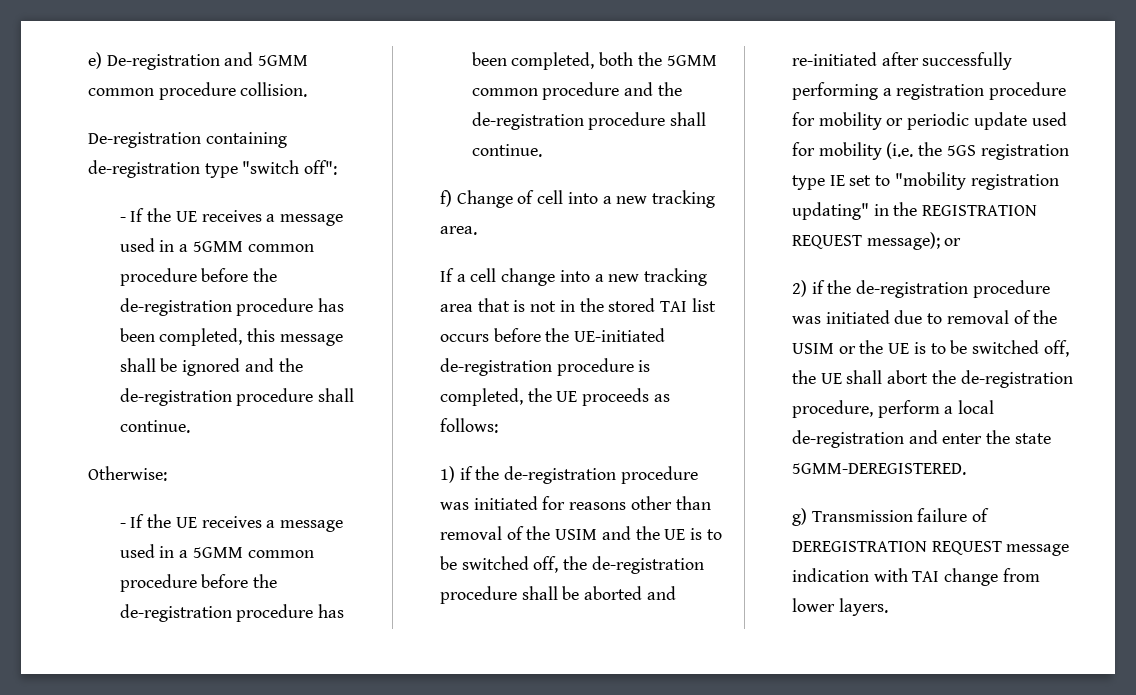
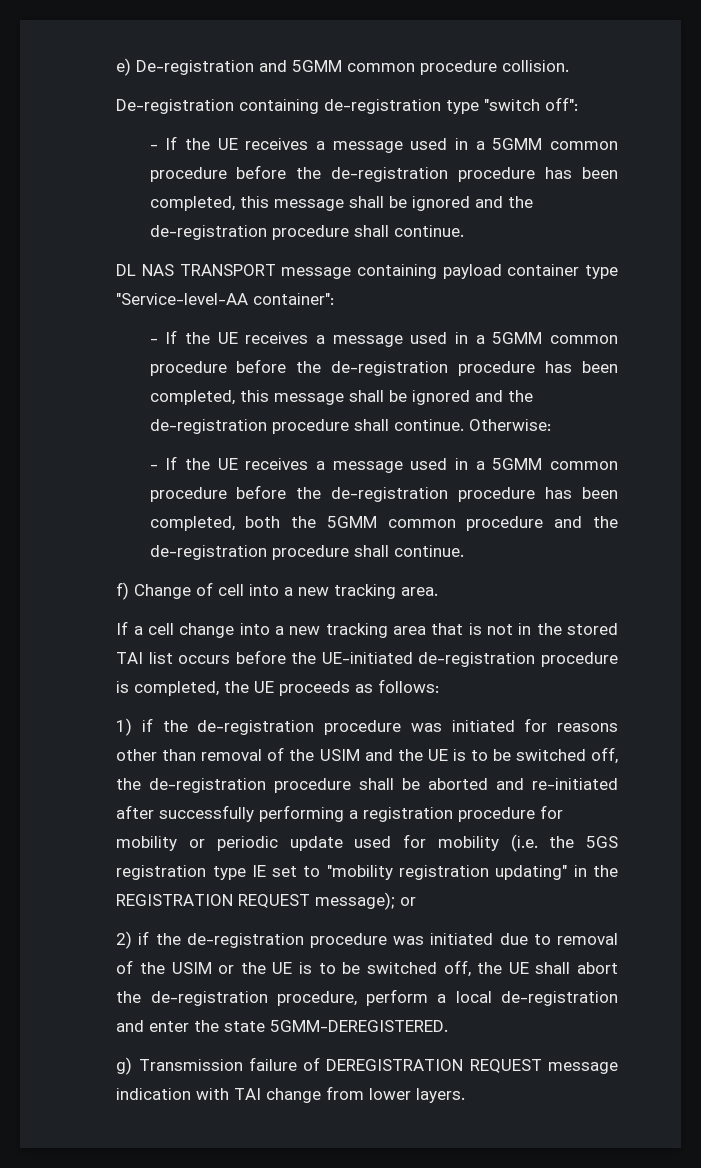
+ DL NAS TRANSPORT message containing payload container type "Service-level-AA container":
+ - If the UE receives a message used in a 5GMM common procedure before the de-registration procedure has been completed, this message shall be ignored and the de-registration procedure shall continue.

